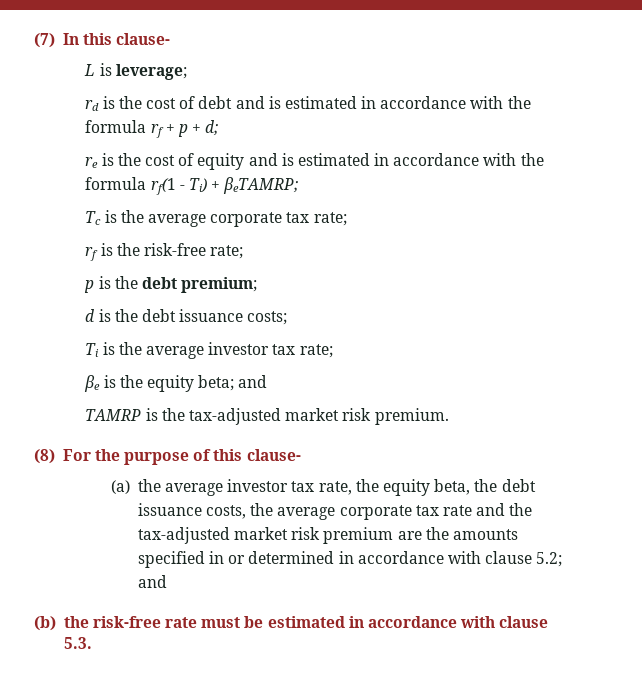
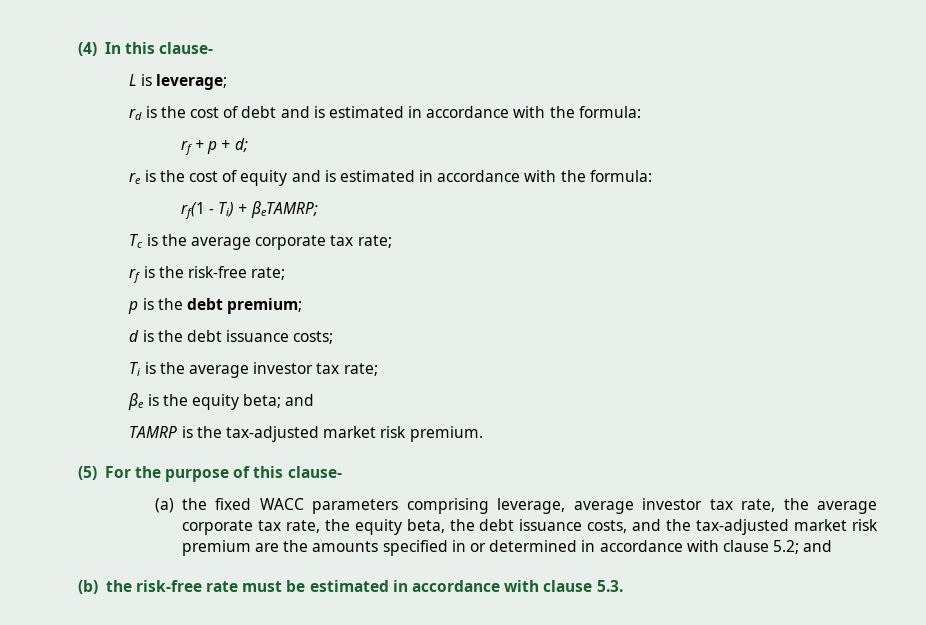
- (7) In this clause-
+ (4) In this clause-
- rd is the cost of debt and is estimated in accordance with the formula rf + p + d;
+ rd is the cost of debt and is estimated in accordance with the formula:
+ rf + p + d;
- re is the cost of equity and is estimated in accordance with the formula rf(1 - Ti) + βeTAMRP;
+ re is the cost of equity and is estimated in accordance with the formula:
+ rf(1 - Ti) + βeTAMRP;
- (8) For the purpose of this clause-
+ (5) For the purpose of this clause-
- (a) the average investor tax rate, the equity beta, the debt issuance costs, the average corporate tax rate and the tax-adjusted market risk premium are the amounts specified in or determined in accordance with clause 5.2; and
+ (a) the fixed WACC parameters comprising leverage, average investor tax rate, the average corporate tax rate, the equity beta, the debt issuance costs, and the tax-adjusted market risk premium are the amounts specified in or determined in accordance with clause 5.2; and

